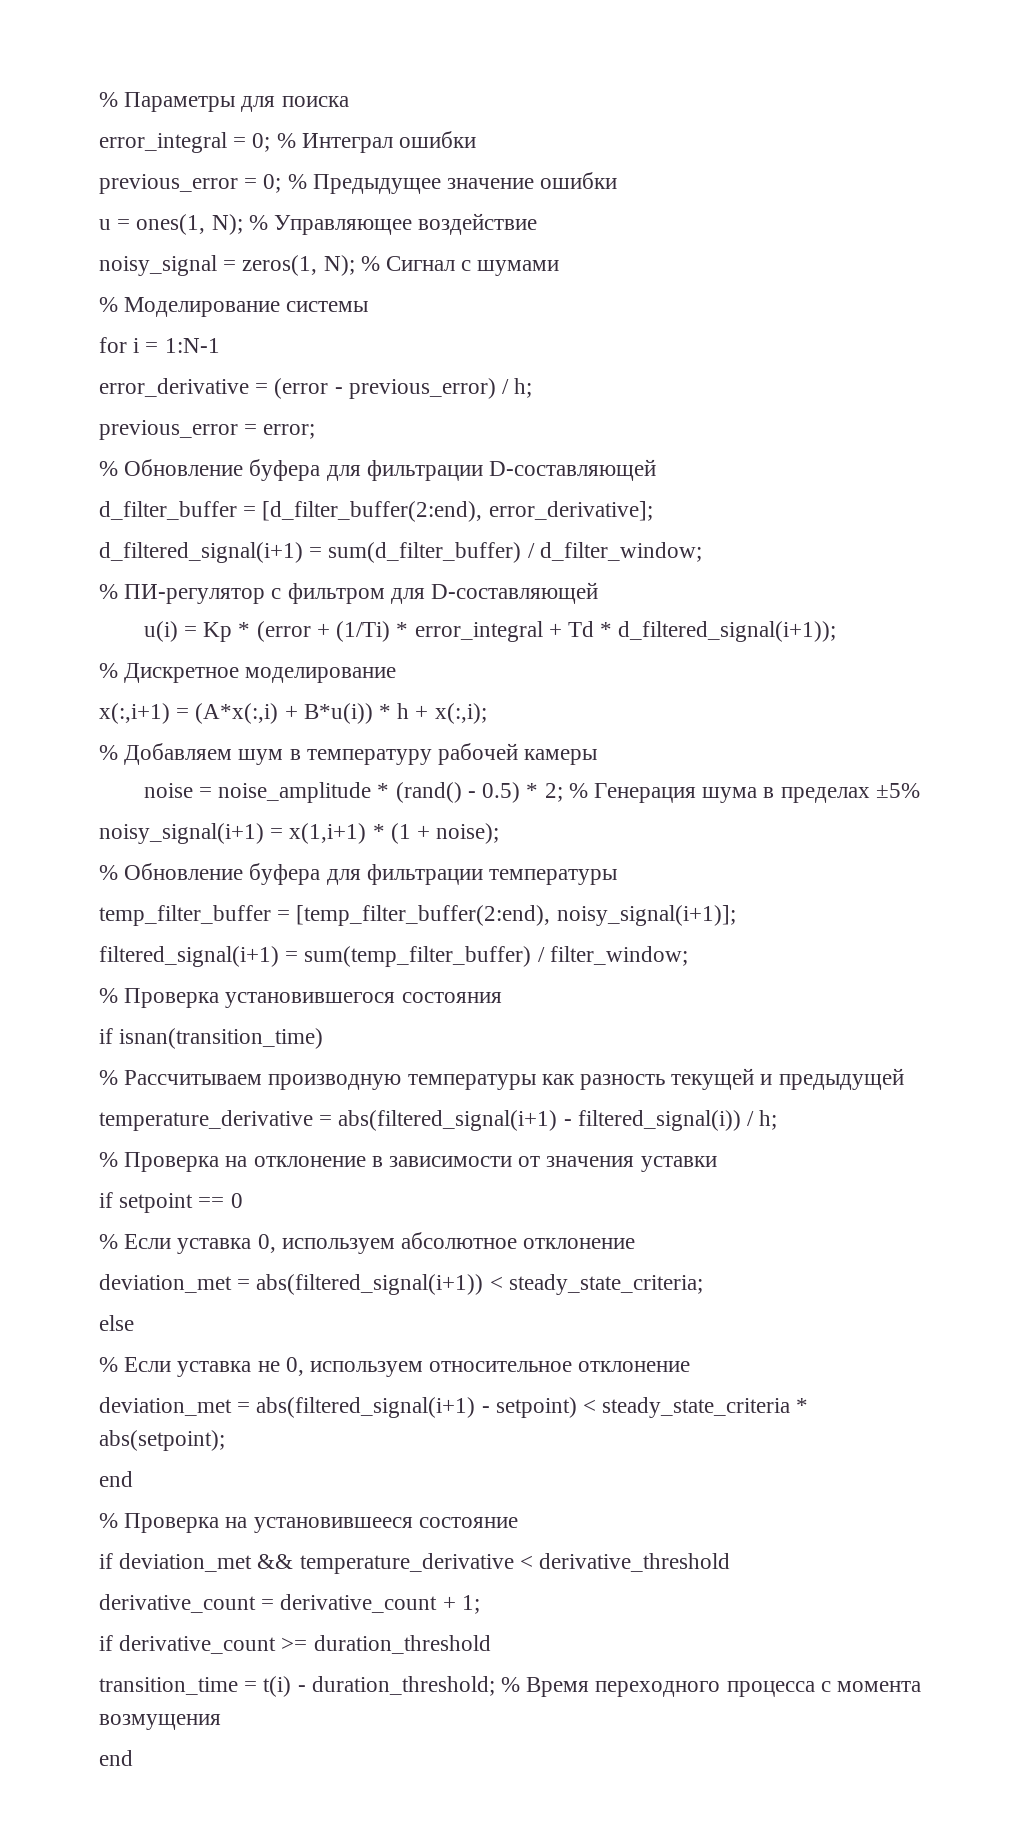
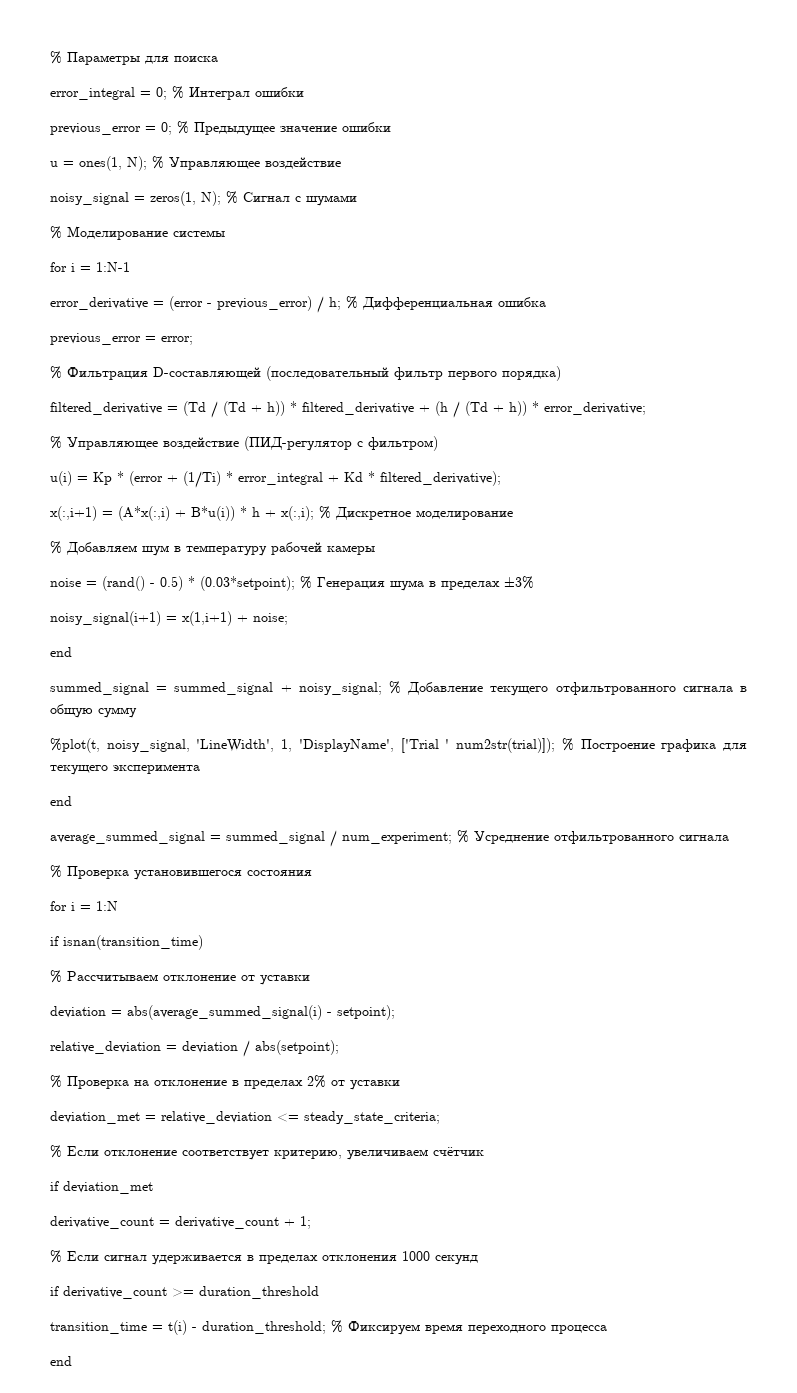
- error_derivative = (error - previous_error) / h;
+ error_derivative = (error - previous_error) / h; % Дифференциальная ошибка
- % Обновление буфера для фильтрации D-составляющей
- d_filter_buffer = [d_filter_buffer(2:end), error_derivative];
- d_filtered_signal(i+1) = sum(d_filter_buffer) / d_filter_window;
- % ПИ-регулятор с фильтром для D-составляющей
+ % Фильтрация D-составляющей (последовательный фильтр первого порядка)
+ filtered_derivative = (Td / (Td + h)) * filtered_derivative + (h / (Td + h)) * error_derivative;
+ % Управляющее воздействие (ПИД-регулятор с фильтром)
- u(i) = Kp * (error + (1/Ti) * error_integral + Td * d_filtered_signal(i+1));
- % Дискретное моделирование
+ u(i) = Kp * (error + (1/Ti) * error_integral + Kd * filtered_derivative);
- x(:,i+1) = (A*x(:,i) + B*u(i)) * h + x(:,i);
+ x(:,i+1) = (A*x(:,i) + B*u(i)) * h + x(:,i); % Дискретное моделирование
- noise = noise_amplitude * (rand() - 0.5) * 2; % Генерация шума в пределах ±5%
+ noise = (rand() - 0.5) * (0.03*setpoint); % Генерация шума в пределах ±3%
- noisy_signal(i+1) = x(1,i+1) * (1 + noise);
- % Обновление буфера для фильтрации температуры
- temp_filter_buffer = [temp_filter_buffer(2:end), noisy_signal(i+1)];
- filtered_signal(i+1) = sum(temp_filter_buffer) / filter_window;
+ noisy_signal(i+1) = x(1,i+1) + noise;
+ end
+ summed_signal = summed_signal + noisy_signal; % Добавление текущего отфильтрованного сигнала в общую сумму
+ %plot(t, noisy_signal, 'LineWidth', 1, 'DisplayName', ['Trial ' num2str(trial)]); % Построение графика для текущего эксперимента
+ end
+ average_summed_signal = summed_signal / num_experiment; % Усреднение отфильтрованного сигнала
+ for i = 1:N
- % Рассчитываем производную температуры как разность текущей и предыдущей
- temperature_derivative = abs(filtered_signal(i+1) - filtered_signal(i)) / h;
+ % Рассчитываем отклонение от уставки
+ deviation = abs(average_summed_signal(i) - setpoint);
+ relative_deviation = deviation / abs(setpoint);
- % Проверка на отклонение в зависимости от значения уставки
- if setpoint == 0
- % Если уставка 0, используем абсолютное отклонение
- deviation_met = abs(filtered_signal(i+1)) < steady_state_criteria;
- else
- % Если уставка не 0, используем относительное отклонение
- deviation_met = abs(filtered_signal(i+1) - setpoint) < steady_state_criteria * abs(setpoint);
- end
- % Проверка на установившееся состояние
- if deviation_met && temperature_derivative < derivative_threshold
+ % Проверка на отклонение в пределах 2% от уставки
+ deviation_met = relative_deviation <= steady_state_criteria;
+ % Если отклонение соответствует критерию, увеличиваем счётчик
+ if deviation_met
+ % Если сигнал удерживается в пределах отклонения 1000 секунд
- transition_time = t(i) - duration_threshold; % Время переходного процесса с момента возмущения
+ transition_time = t(i) - duration_threshold; % Фиксируем время переходного процесса

